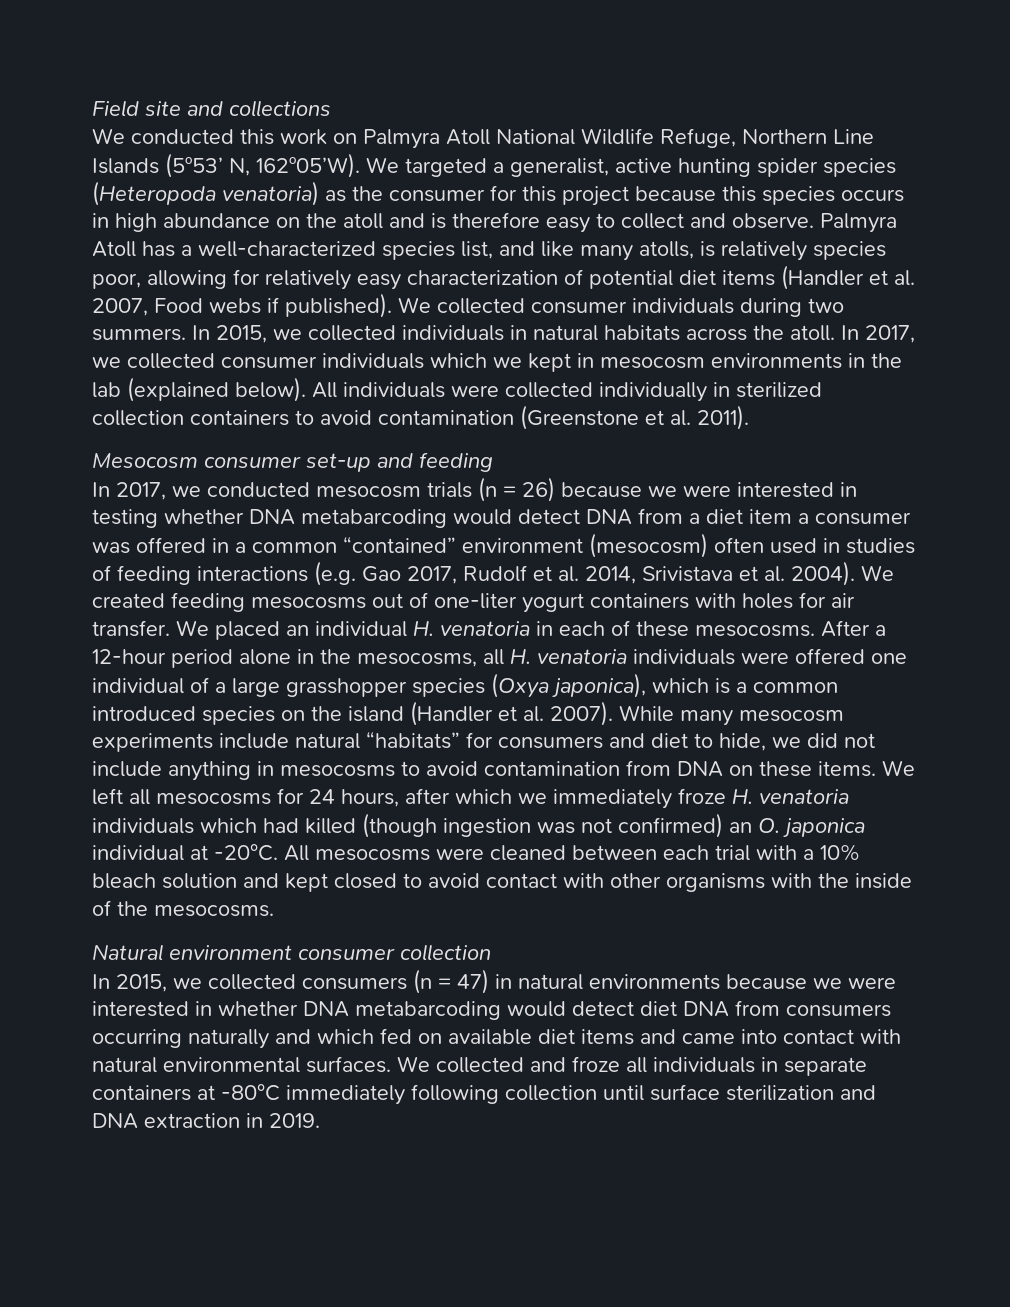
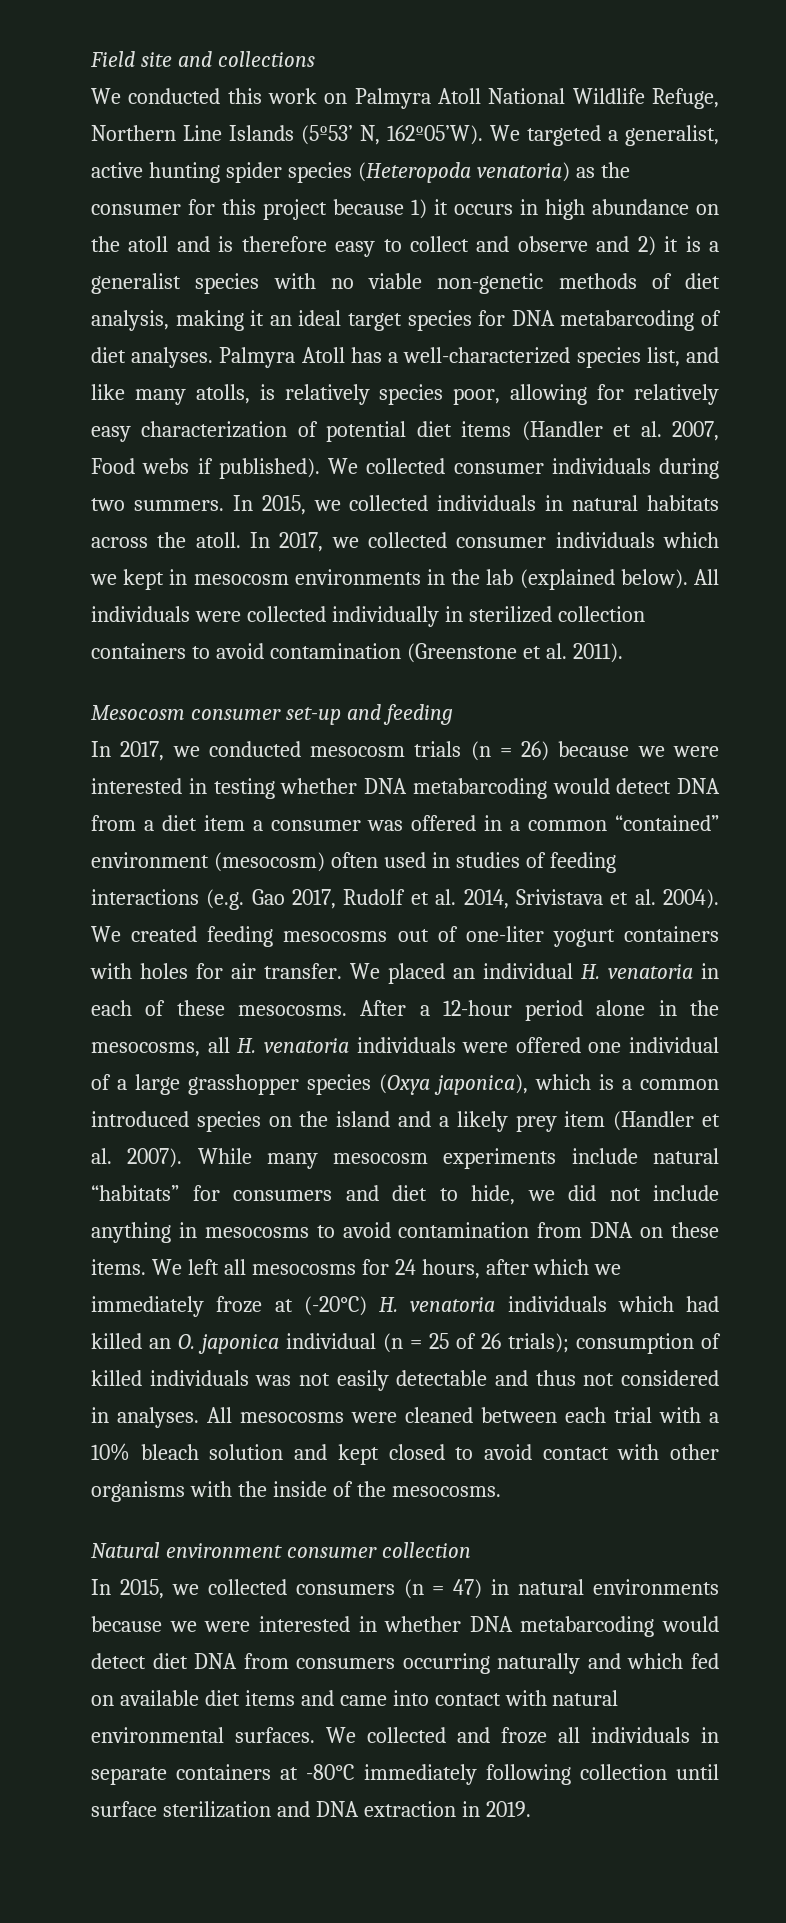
- We targeted a generalist, active hunting spider species (Heteropoda venatoria) as the consumer for this project because this species occurs in high abundance on the atoll and is therefore easy to collect and observe.
+ We targeted a generalist, active hunting spider species (Heteropoda venatoria) as the consumer for this project because 1) it occurs in high abundance on the atoll and is therefore easy to collect and observe and 2) it is a generalist species with no viable non-genetic methods of diet analysis, making it an ideal target species for DNA metabarcoding of diet analyses.
- After a 12-hour period alone in the mesocosms, all H. venatoria individuals were offered one individual of a large grasshopper species (Oxya japonica), which is a common introduced species on the island (Handler et al. 2007).
+ After a 12-hour period alone in the mesocosms, all H. venatoria individuals were offered one individual of a large grasshopper species (Oxya japonica), which is a common introduced species on the island and a likely prey item (Handler et al. 2007).
- We left all mesocosms for 24 hours, after which we immediately froze H. venatoria individuals which had killed (though ingestion was not confirmed) an O. japonica individual at -20°C.
+ We left all mesocosms for 24 hours, after which we immediately froze at (-20°C) H. venatoria individuals which had killed an O. japonica individual (n = 25 of 26 trials); consumption of killed individuals was not easily detectable and thus not considered in analyses.

